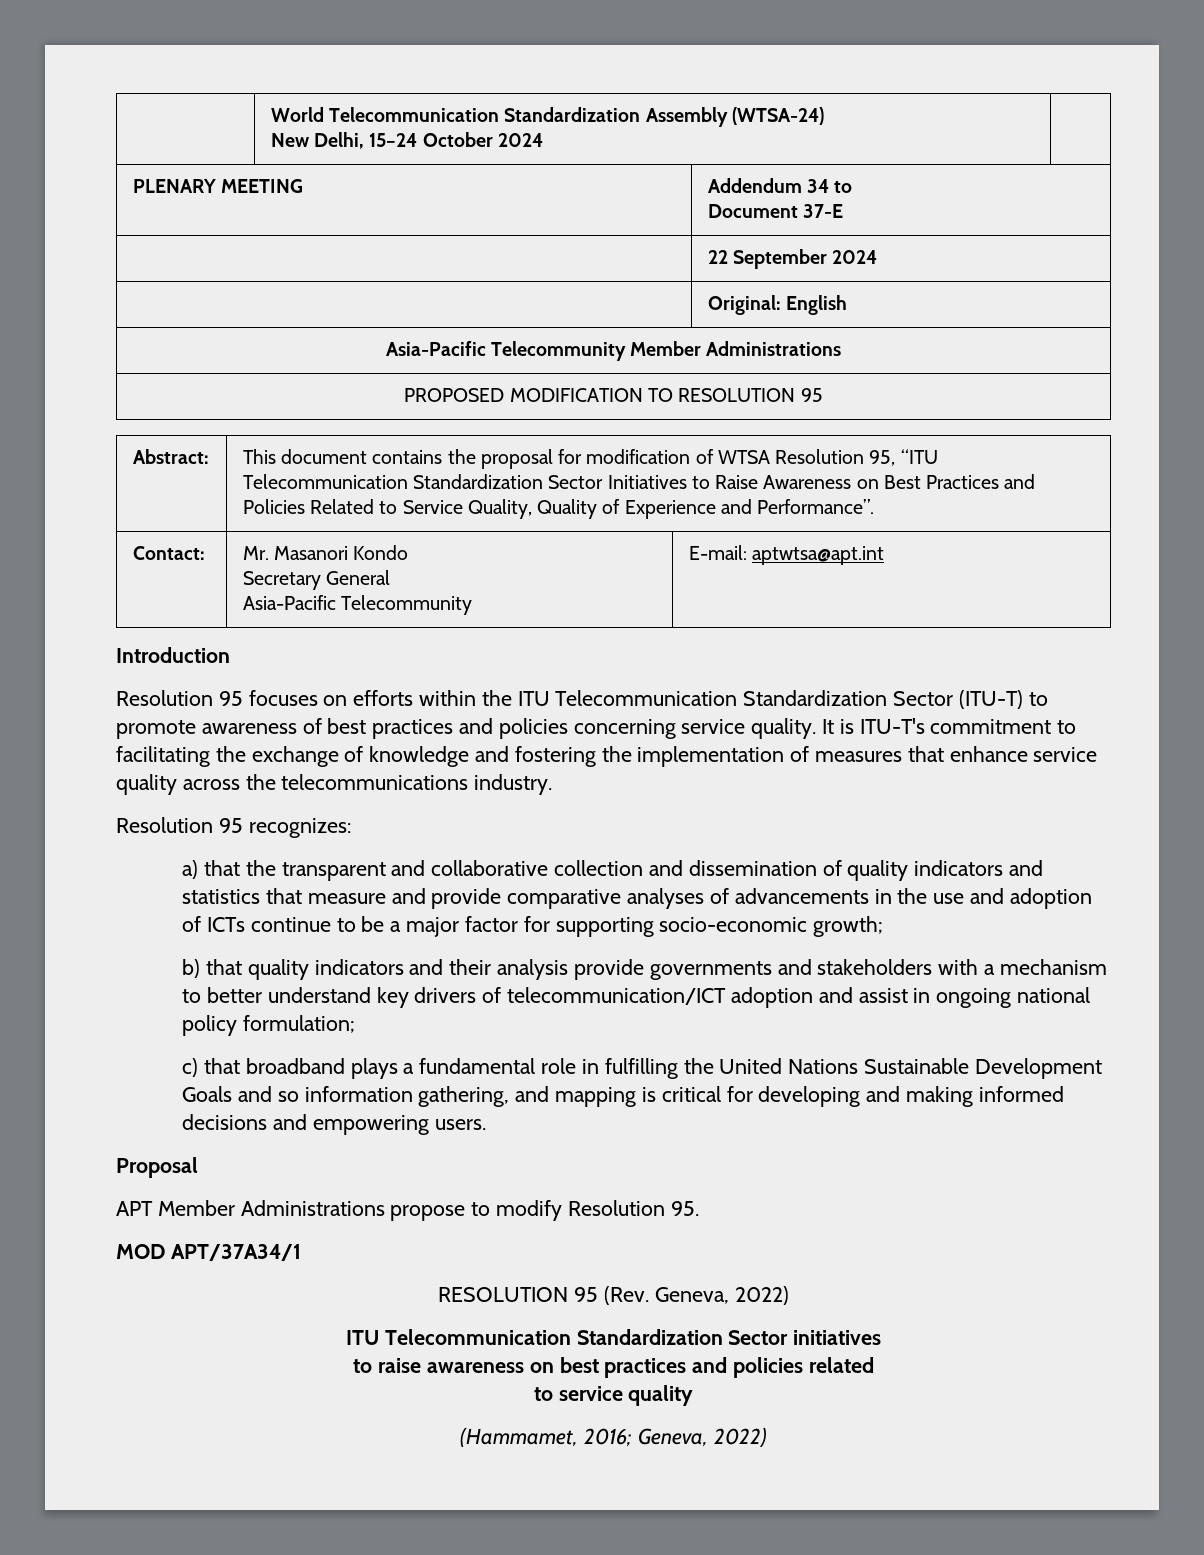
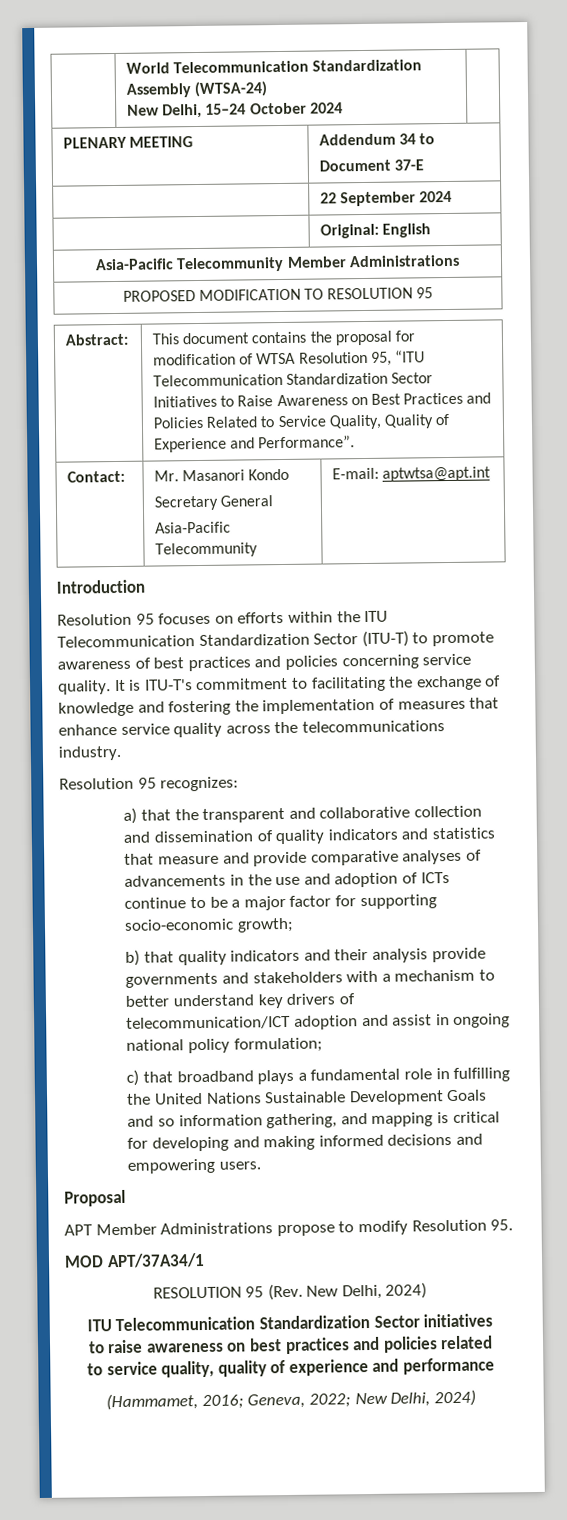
- RESOLUTION 95 (Rev. Geneva, 2022)
+ RESOLUTION 95 (Rev. New Delhi, 2024)
- to service quality
+ to service quality, quality of experience and performance
- (Hammamet, 2016; Geneva, 2022)
+ (Hammamet, 2016; Geneva, 2022; New Delhi, 2024)

